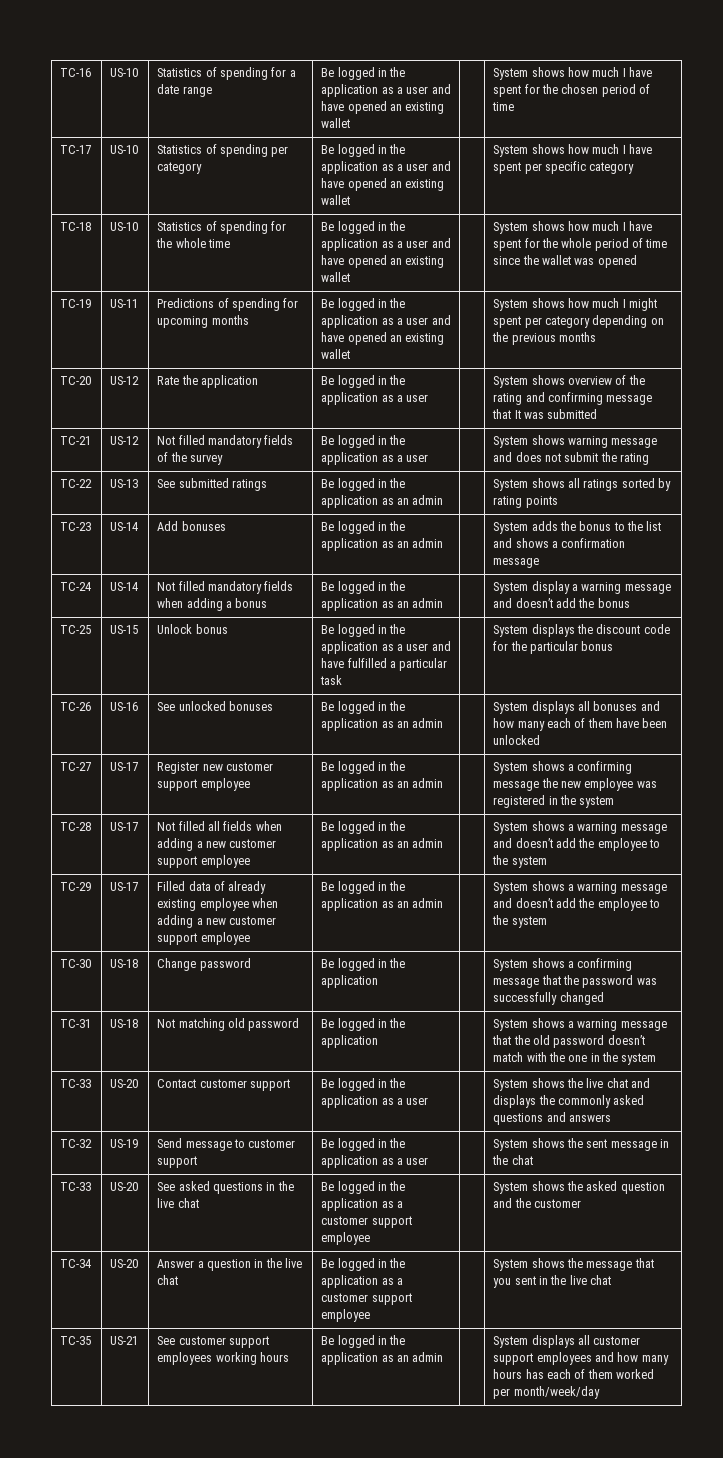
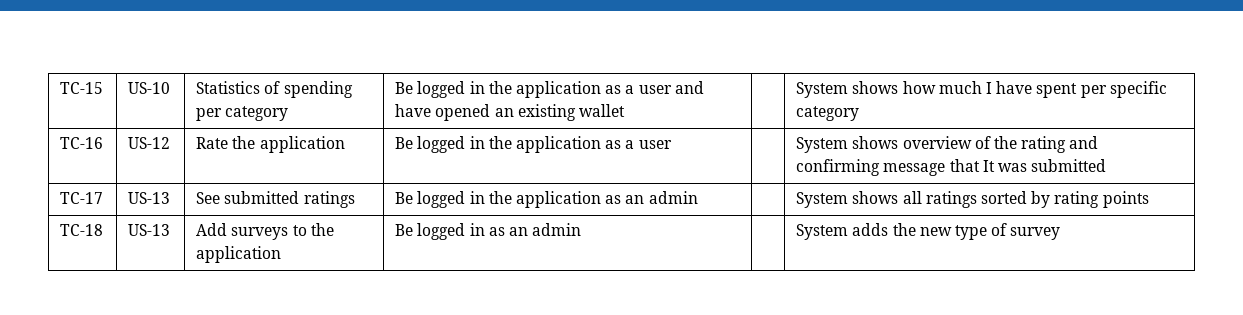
- TC-16 | US-10 | Statistics of spending for a date range | Be logged in the application as a user and have opened an existing wallet | | System shows how much I have spent for the chosen period of time
- TC-17 | US-10 | Statistics of spending per category | Be logged in the application as a user and have opened an existing wallet | | System shows how much I have spent per specific category
+ TC-15 | US-10 | Statistics of spending per category | Be logged in the application as a user and have opened an existing wallet | | System shows how much I have spent per specific category
- TC-18 | US-10 | Statistics of spending for the whole time | Be logged in the application as a user and have opened an existing wallet | | System shows how much I have spent for the whole period of time since the wallet was opened
- TC-19 | US-11 | Predictions of spending for upcoming months | Be logged in the application as a user and have opened an existing wallet | | System shows how much I might spent per category depending on the previous months
- TC-20 | US-12 | Rate the application | Be logged in the application as a user | | System shows overview of the rating and confirming message that It was submitted
+ TC-16 | US-12 | Rate the application | Be logged in the application as a user | | System shows overview of the rating and confirming message that It was submitted
- TC-21 | US-12 | Not filled mandatory fields of the survey | Be logged in the application as a user | | System shows warning message and does not submit the rating
- TC-22 | US-13 | See submitted ratings | Be logged in the application as an admin | | System shows all ratings sorted by rating points
+ TC-17 | US-13 | See submitted ratings | Be logged in the application as an admin | | System shows all ratings sorted by rating points
- TC-23 | US-14 | Add bonuses | Be logged in the application as an admin | | System adds the bonus to the list and shows a confirmation message
- TC-24 | US-14 | Not filled mandatory fields when adding a bonus | Be logged in the application as an admin | | System display a warning message and doesn’t add the bonus
- TC-25 | US-15 | Unlock bonus | Be logged in the application as a user and have fulfilled a particular task | | System displays the discount code for the particular bonus
- TC-26 | US-16 | See unlocked bonuses | Be logged in the application as an admin | | System displays all bonuses and how many each of them have been unlocked
- TC-27 | US-17 | Register new customer support employee | Be logged in the application as an admin | | System shows a confirming message the new employee was registered in the system
- TC-28 | US-17 | Not filled all fields when adding a new customer support employee | Be logged in the application as an admin | | System shows a warning message and doesn’t add the employee to the system
- TC-29 | US-17 | Filled data of already existing employee when adding a new customer support employee | Be logged in the application as an admin | | System shows a warning message and doesn’t add the employee to the system
- TC-30 | US-18 | Change password | Be logged in the application | | System shows a confirming message that the password was successfully changed
- TC-31 | US-18 | Not matching old password | Be logged in the application | | System shows a warning message that the old password doesn’t match with the one in the system
- TC-33 | US-20 | Contact customer support | Be logged in the application as a user | | System shows the live chat and displays the commonly asked questions and answers
- TC-32 | US-19 | Send message to customer support | Be logged in the application as a user | | System shows the sent message in the chat
- TC-33 | US-20 | See asked questions in the live chat | Be logged in the application as a customer support employee | | System shows the asked question and the customer
- TC-34 | US-20 | Answer a question in the live chat | Be logged in the application as a customer support employee | | System shows the message that you sent in the live chat
- TC-35 | US-21 | See customer support employees working hours | Be logged in the application as an admin | | System displays all customer support employees and how many hours has each of them worked per month/week/day
+ TC-18 | US-13 | Add surveys to the application | Be logged in as an admin | | System adds the new type of survey

